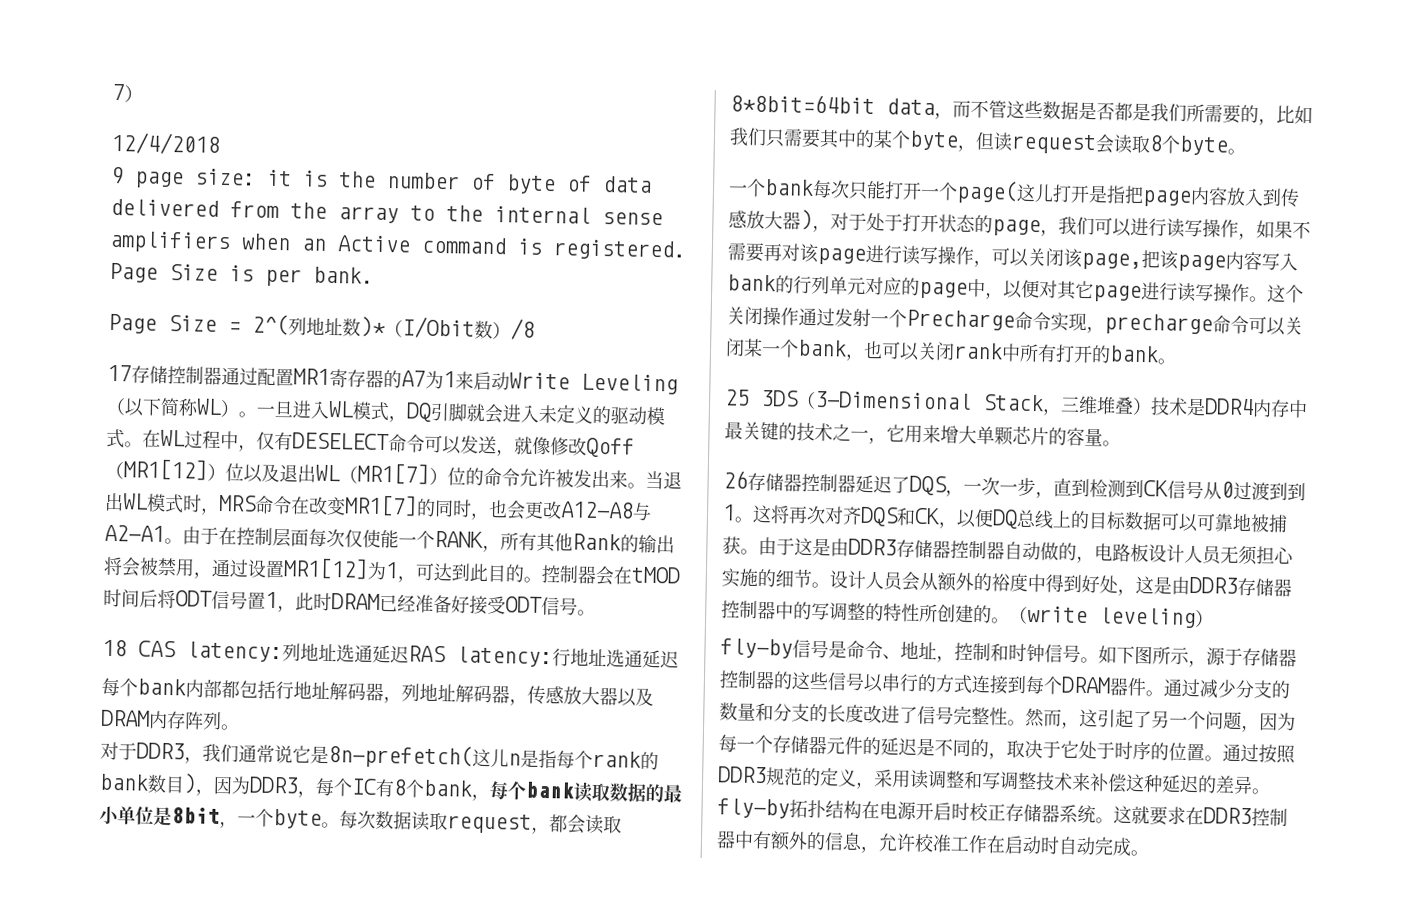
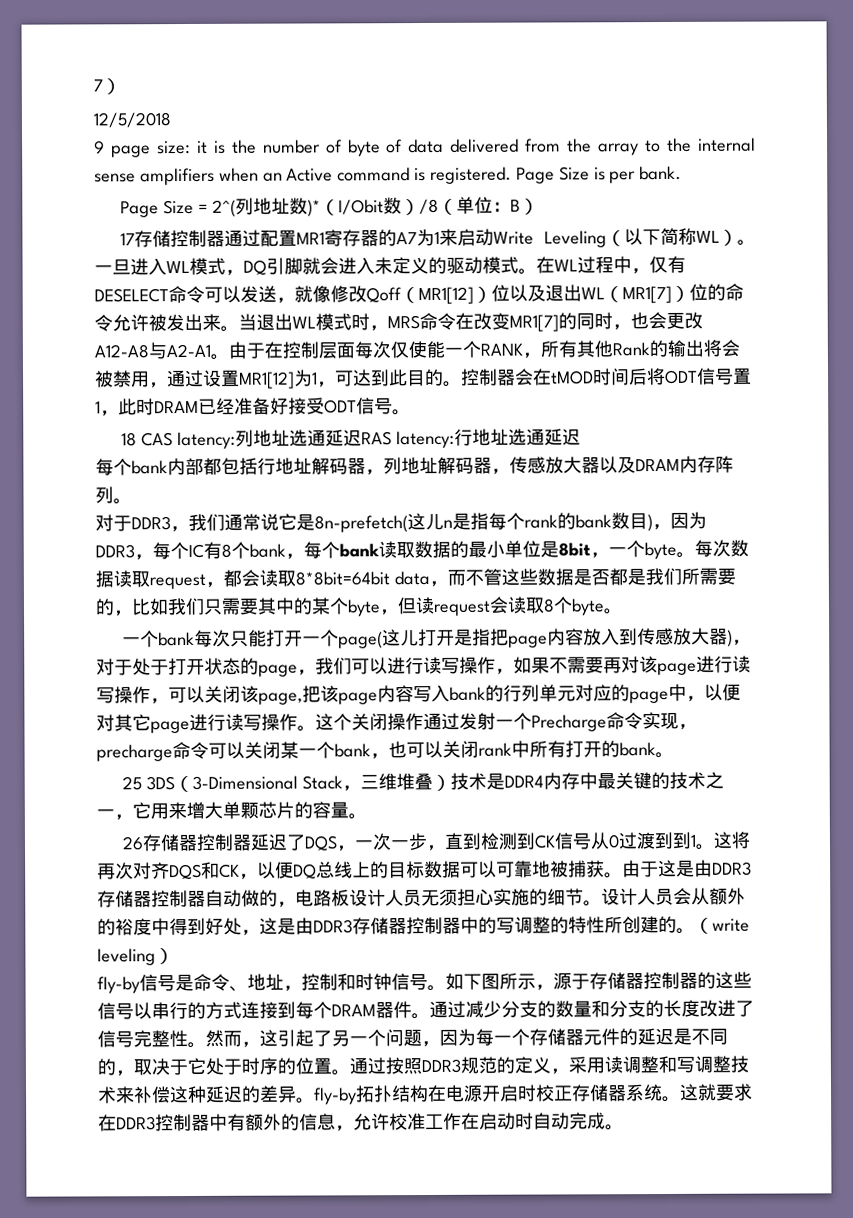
- 12/4/2018
+ 12/5/2018
- Page Size = 2^(列地址数)*（I/Obit数）/8
+ Page Size = 2^(列地址数)*（I/Obit数）/8（单位：B）

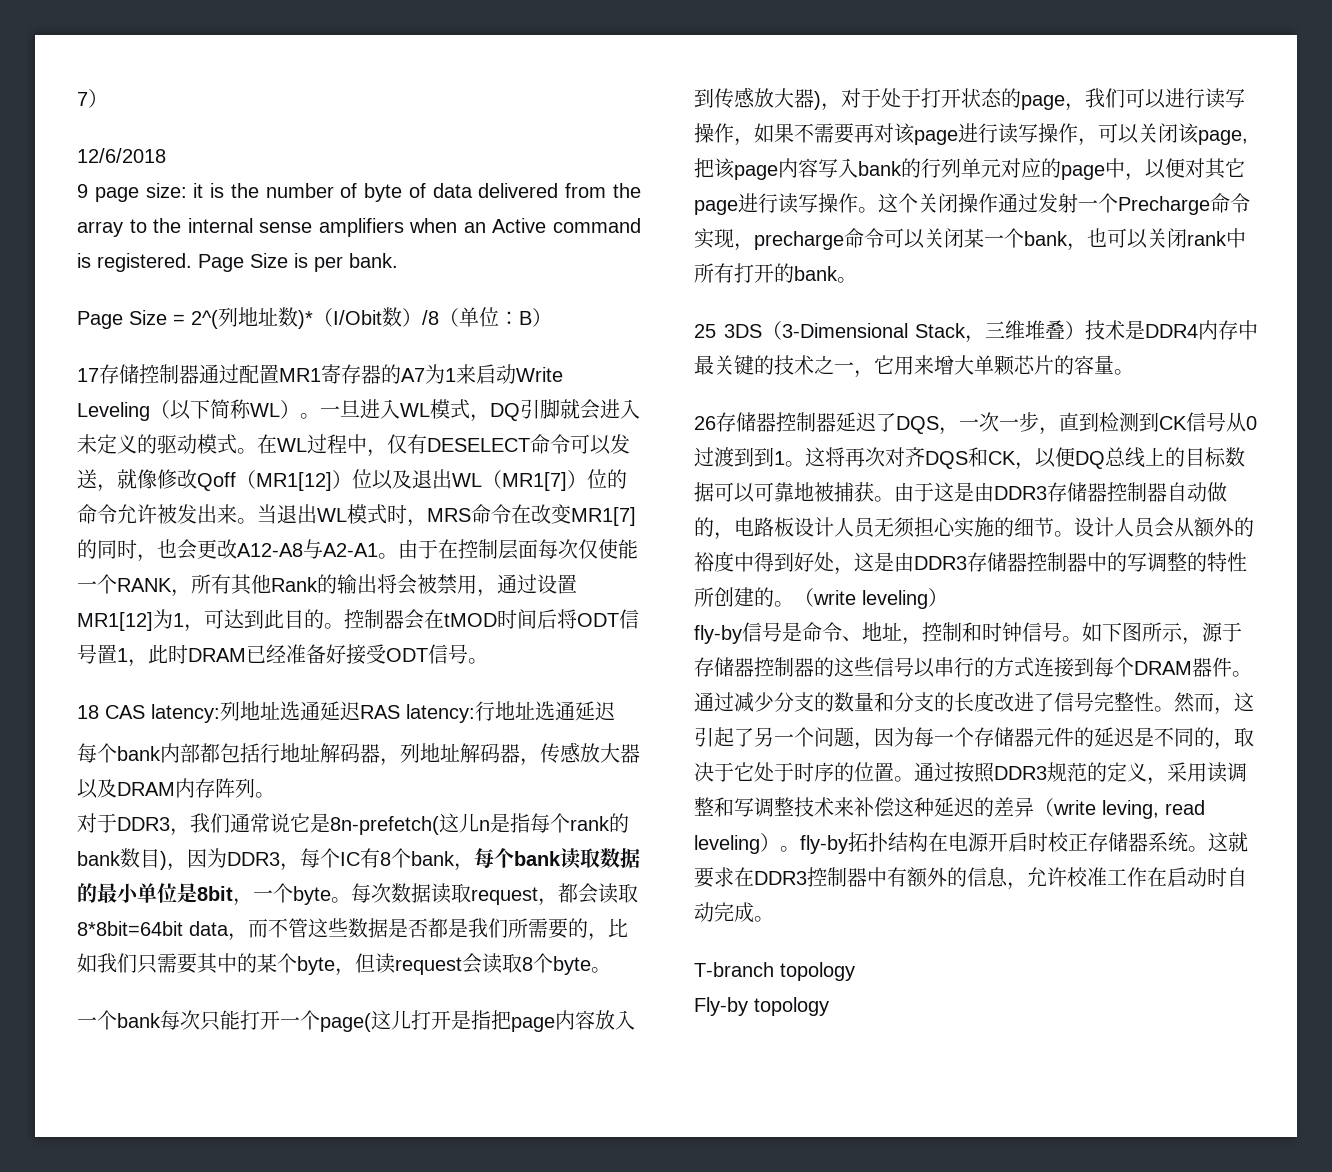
- 12/5/2018
+ 12/6/2018
- 通过按照DDR3规范的定义，采用读调整和写调整技术来补偿这种延迟的差异。fly-by拓扑结构在电源开启时校正存储器系统。
+ 通过按照DDR3规范的定义，采用读调整和写调整技术来补偿这种延迟的差异（write leving, read leveling）。fly-by拓扑结构在电源开启时校正存储器系统。
+ T-branch topology
+ Fly-by topology

